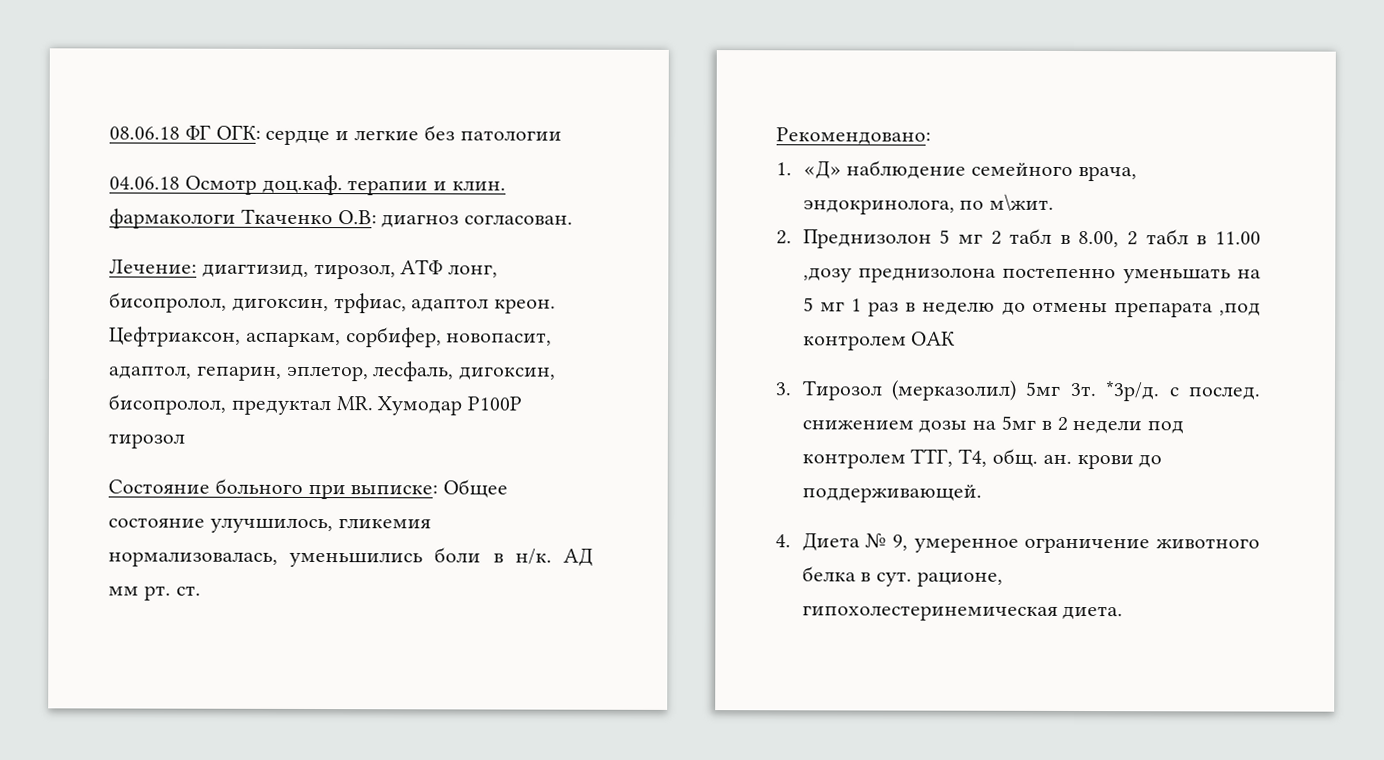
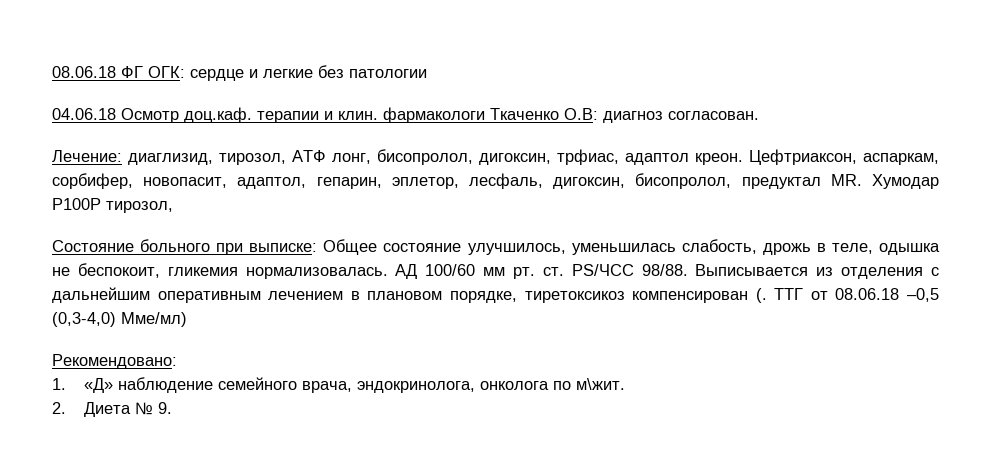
- Лечение: диагтизид, тирозол, АТФ лонг, бисопролол, дигоксин, трфиас, адаптол креон.
+ Лечение: диаглизид, тирозол, АТФ лонг, бисопролол, дигоксин, трфиас, адаптол креон.
- Цефтриаксон, аспаркам, сорбифер, новопасит, адаптол, гепарин, эплетор, лесфаль, дигоксин, бисопролол, предуктал MR. Хумодар Р100Р тирозол
+ Цефтриаксон, аспаркам, сорбифер, новопасит, адаптол, гепарин, эплетор, лесфаль, дигоксин, бисопролол, предуктал MR. Хумодар Р100Р тирозол,
- Состояние больного при выписке: Общее состояние улучшилось, гликемия нормализовалась, уменьшились боли в н/к. АД мм рт. ст.
+ Состояние больного при выписке: Общее состояние улучшилось, уменьшилась слабость, дрожь в теле, одышка не беспокоит, гликемия нормализовалась. АД 100/60 мм рт. ст. PS/ЧСС 98/88. Выписывается из отделения с дальнейшим оперативным лечением в плановом порядке, тиретоксикоз компенсирован (. ТТГ от 08.06.18 –0,5 (0,3-4,0) Мме/мл)
- 1. «Д» наблюдение семейного врача, эндокринолога, по м\жит.
+ 1. «Д» наблюдение семейного врача, эндокринолога, онколога по м\жит.
- 2. Преднизолон 5 мг 2 табл в 8.00, 2 табл в 11.00 ,дозу преднизолона постепенно уменьшать на 5 мг 1 раз в неделю до отмены препарата ,под контролем ОАК
- 3. Тирозол (мерказолил) 5мг 3т. *3р/д. с послед. снижением дозы на 5мг в 2 недели под контролем ТТГ, Т4, общ. ан. крови до поддерживающей.
- 4. Диета № 9, умеренное ограничение животного белка в сут. рационе, гипохолестеринемическая диета.
+ 2. Диета № 9.

